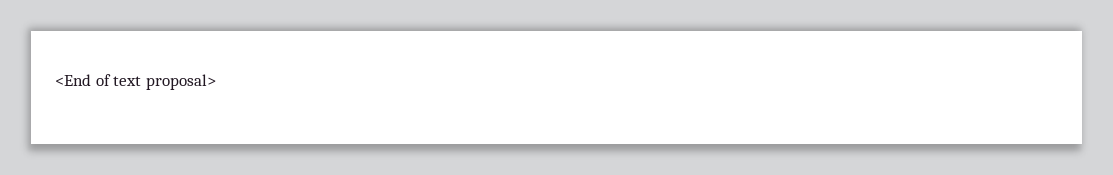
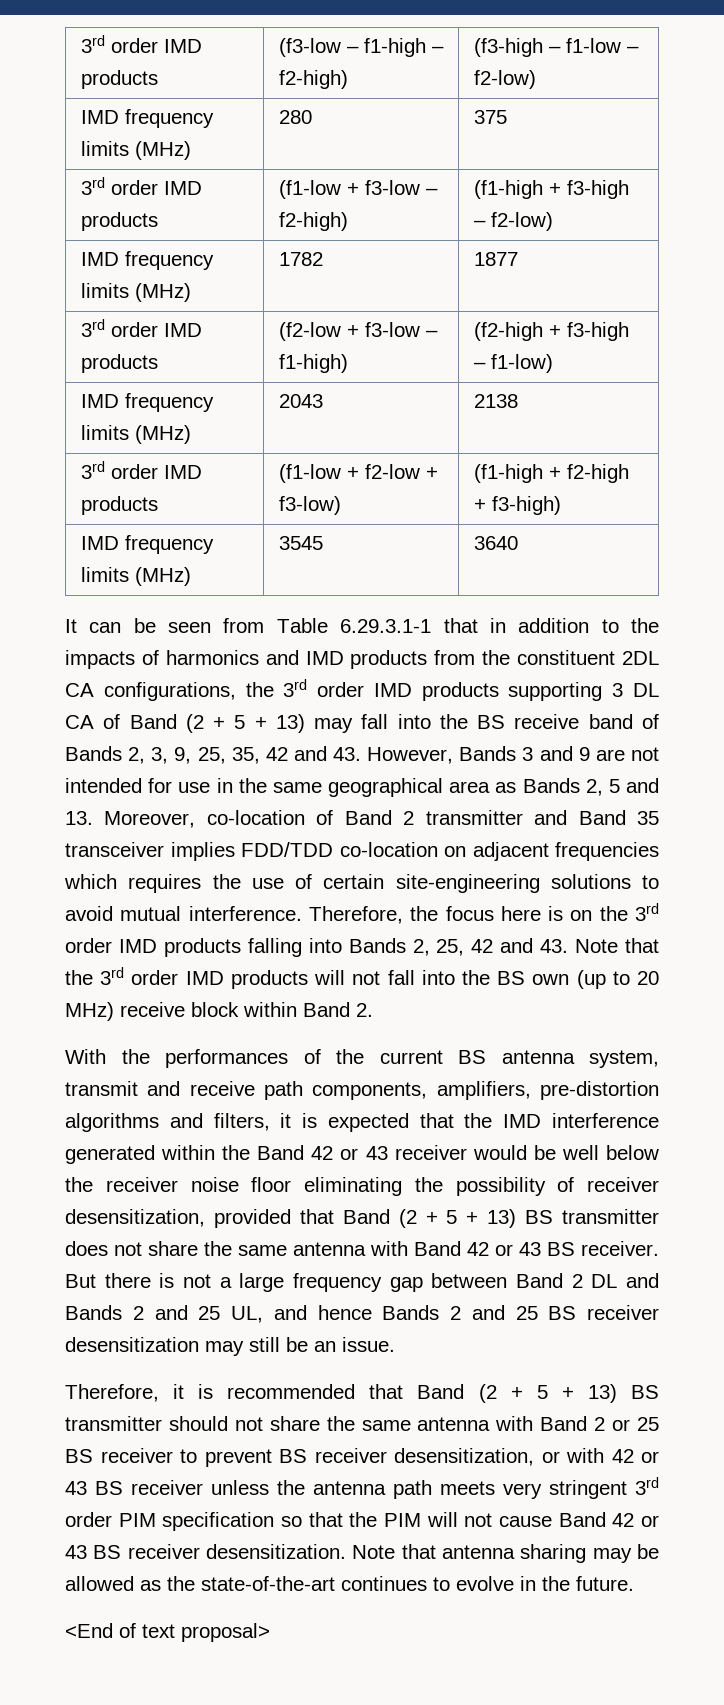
+ 3rd order IMD products | (f3-low – f1-high – f2-high) | (f3-high – f1-low – f2-low)
+ IMD frequency limits (MHz) | 280 | 375
+ 3rd order IMD products | (f1-low + f3-low – f2-high) | (f1-high + f3-high – f2-low)
+ IMD frequency limits (MHz) | 1782 | 1877
+ 3rd order IMD products | (f2-low + f3-low – f1-high) | (f2-high + f3-high – f1-low)
+ IMD frequency limits (MHz) | 2043 | 2138
+ 3rd order IMD products | (f1-low + f2-low + f3-low) | (f1-high + f2-high + f3-high)
+ IMD frequency limits (MHz) | 3545 | 3640
+ It can be seen from Table 6.29.3.1-1 that in addition to the impacts of harmonics and IMD products from the constituent 2DL CA configurations, the 3rd order IMD products supporting 3 DL CA of Band (2 + 5 + 13) may fall into the BS receive band of Bands 2, 3, 9, 25, 35, 42 and 43. However, Bands 3 and 9 are not intended for use in the same geographical area as Bands 2, 5 and 13. Moreover, co-location of Band 2 transmitter and Band 35 transceiver implies FDD/TDD co-location on adjacent frequencies which requires the use of certain site-engineering solutions to avoid mutual interference. Therefore, the focus here is on the 3rd order IMD products falling into Bands 2, 25, 42 and 43. Note that the 3rd order IMD products will not fall into the BS own (up to 20 MHz) receive block within Band 2.
+ With the performances of the current BS antenna system, transmit and receive path components, amplifiers, pre-distortion algorithms and filters, it is expected that the IMD interference generated within the Band 42 or 43 receiver would be well below the receiver noise floor eliminating the possibility of receiver desensitization, provided that Band (2 + 5 + 13) BS transmitter does not share the same antenna with Band 42 or 43 BS receiver. But there is not a large frequency gap between Band 2 DL and Bands 2 and 25 UL, and hence Bands 2 and 25 BS receiver desensitization may still be an issue.
+ Therefore, it is recommended that Band (2 + 5 + 13) BS transmitter should not share the same antenna with Band 2 or 25 BS receiver to prevent BS receiver desensitization, or with 42 or 43 BS receiver unless the antenna path meets very stringent 3rd order PIM specification so that the PIM will not cause Band 42 or 43 BS receiver desensitization. Note that antenna sharing may be allowed as the state-of-the-art continues to evolve in the future.

